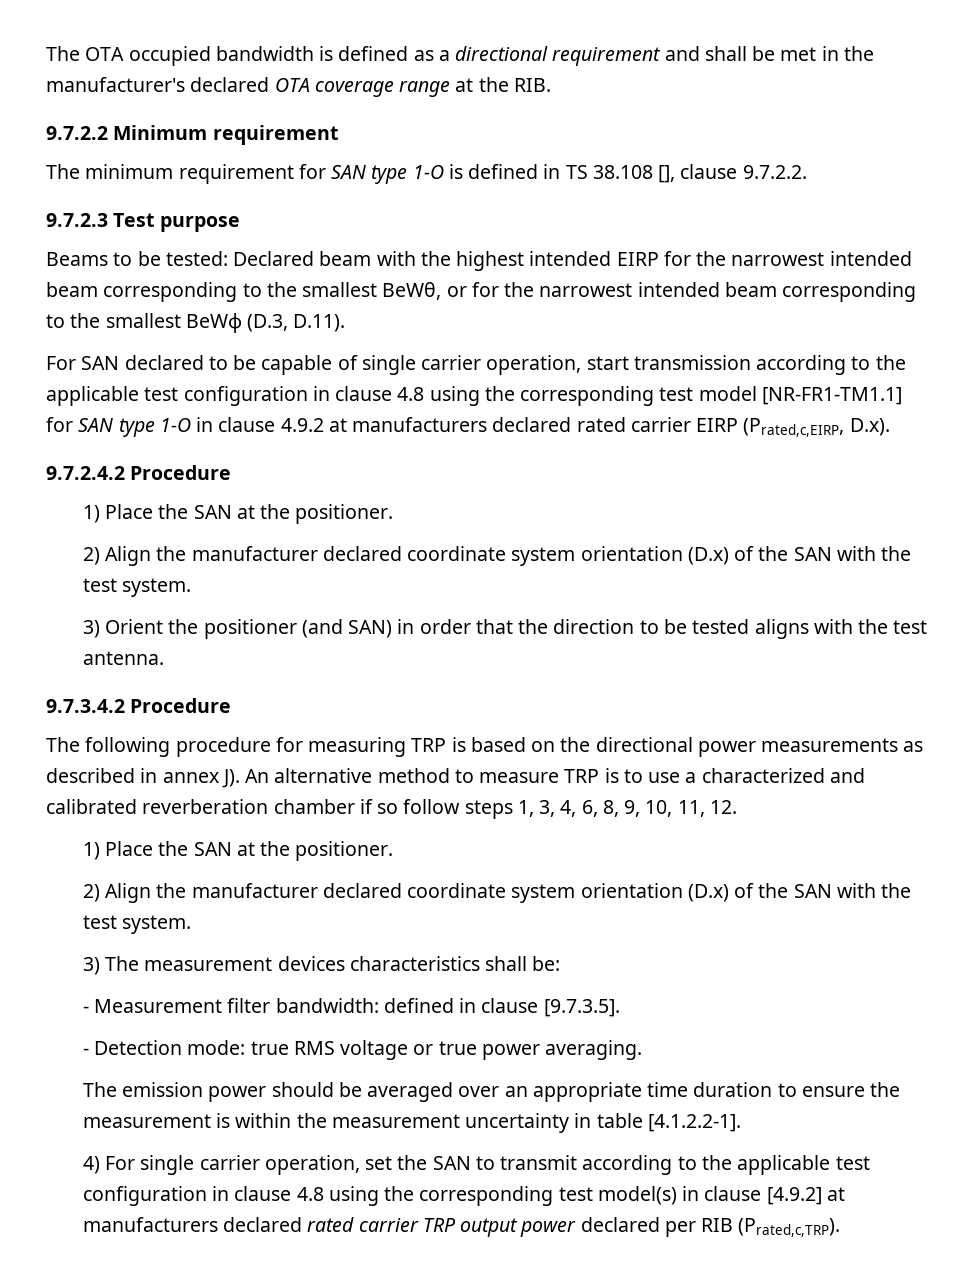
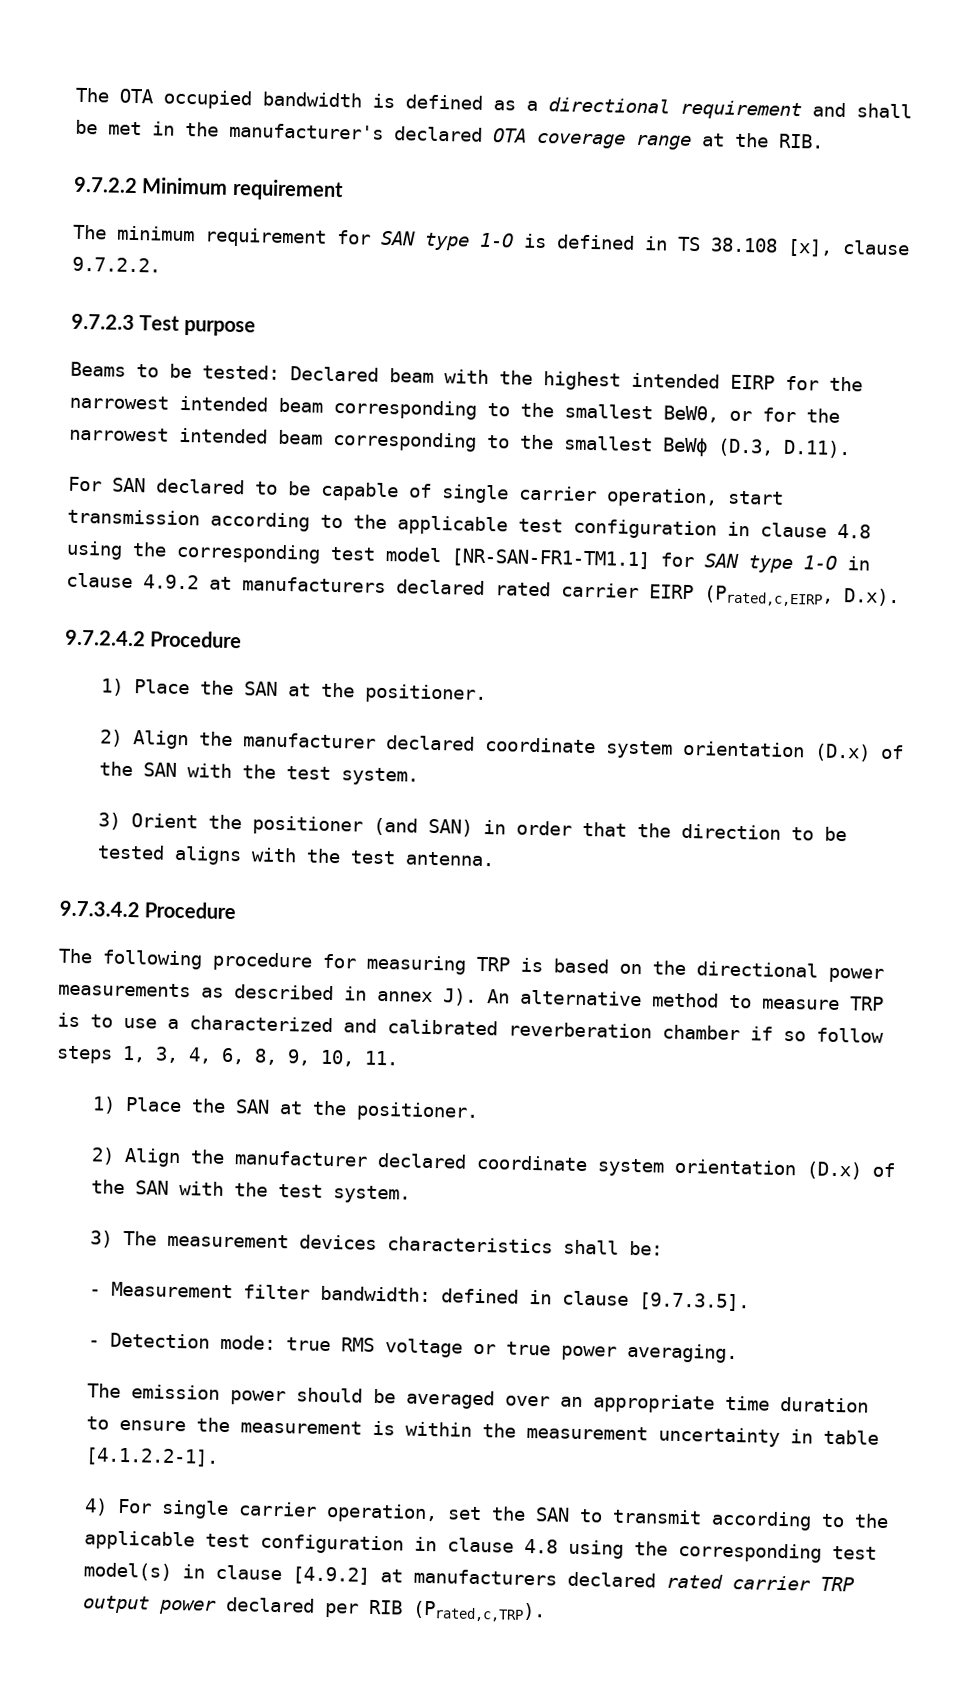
- The minimum requirement for SAN type 1-O is defined in TS 38.108 [], clause 9.7.2.2.
+ The minimum requirement for SAN type 1-O is defined in TS 38.108 [x], clause 9.7.2.2.
- For SAN declared to be capable of single carrier operation, start transmission according to the applicable test configuration in clause 4.8 using the corresponding test model [NR-FR1-TM1.1] for SAN type 1-O in clause 4.9.2 at manufacturers declared rated carrier EIRP (Prated,c,EIRP, D.x).
+ For SAN declared to be capable of single carrier operation, start transmission according to the applicable test configuration in clause 4.8 using the corresponding test model [NR-SAN-FR1-TM1.1] for SAN type 1-O in clause 4.9.2 at manufacturers declared rated carrier EIRP (Prated,c,EIRP, D.x).
- The following procedure for measuring TRP is based on the directional power measurements as described in annex J). An alternative method to measure TRP is to use a characterized and calibrated reverberation chamber if so follow steps 1, 3, 4, 6, 8, 9, 10, 11, 12.
+ The following procedure for measuring TRP is based on the directional power measurements as described in annex J). An alternative method to measure TRP is to use a characterized and calibrated reverberation chamber if so follow steps 1, 3, 4, 6, 8, 9, 10, 11.

